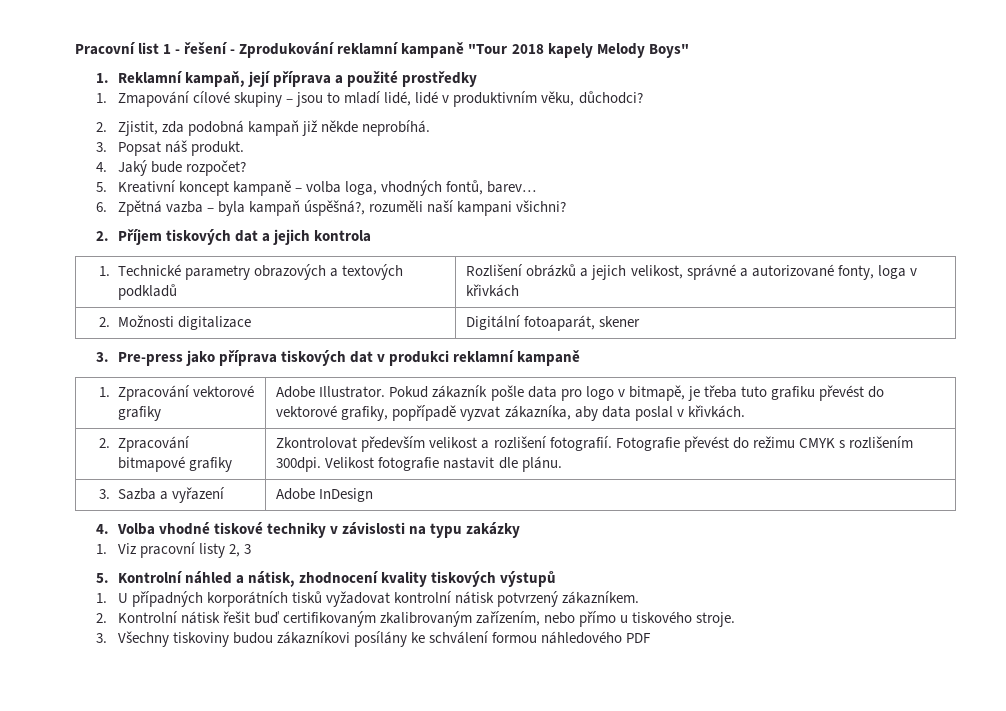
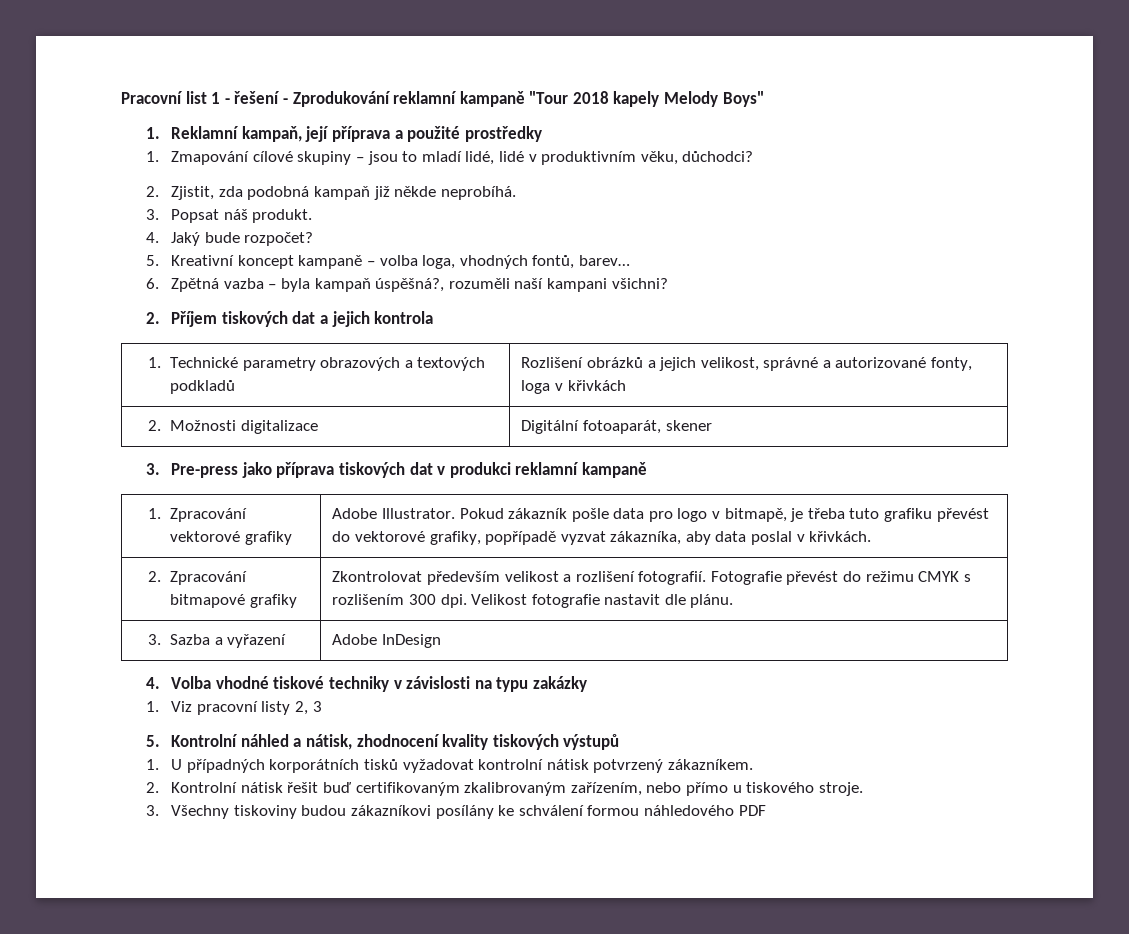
- 2. Zpracování bitmapové grafiky | Zkontrolovat především velikost a rozlišení fotografií. Fotografie převést do režimu CMYK s rozlišením 300dpi. Velikost fotografie nastavit dle plánu.
+ 2. Zpracování bitmapové grafiky | Zkontrolovat především velikost a rozlišení fotografií. Fotografie převést do režimu CMYK s rozlišením 300 dpi. Velikost fotografie nastavit dle plánu.

